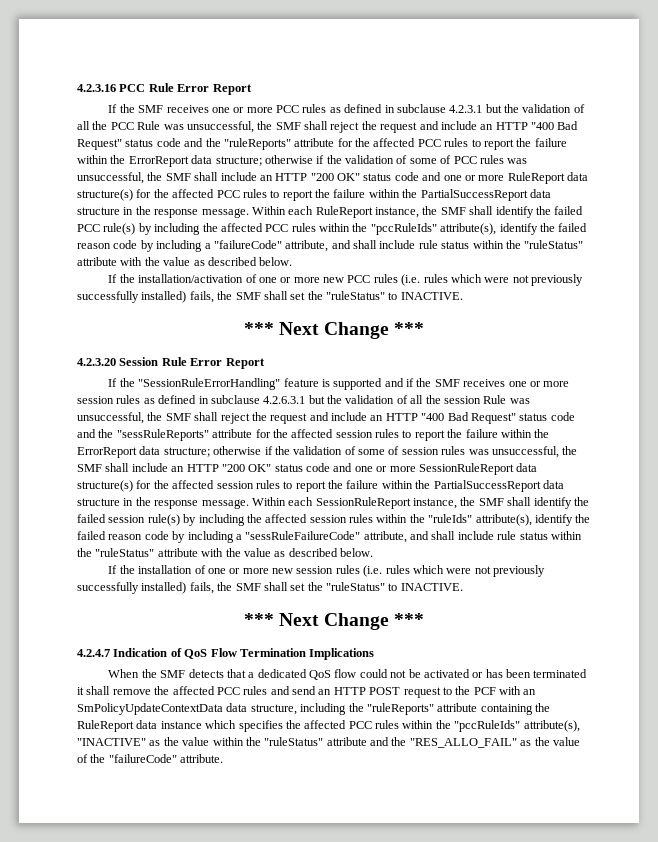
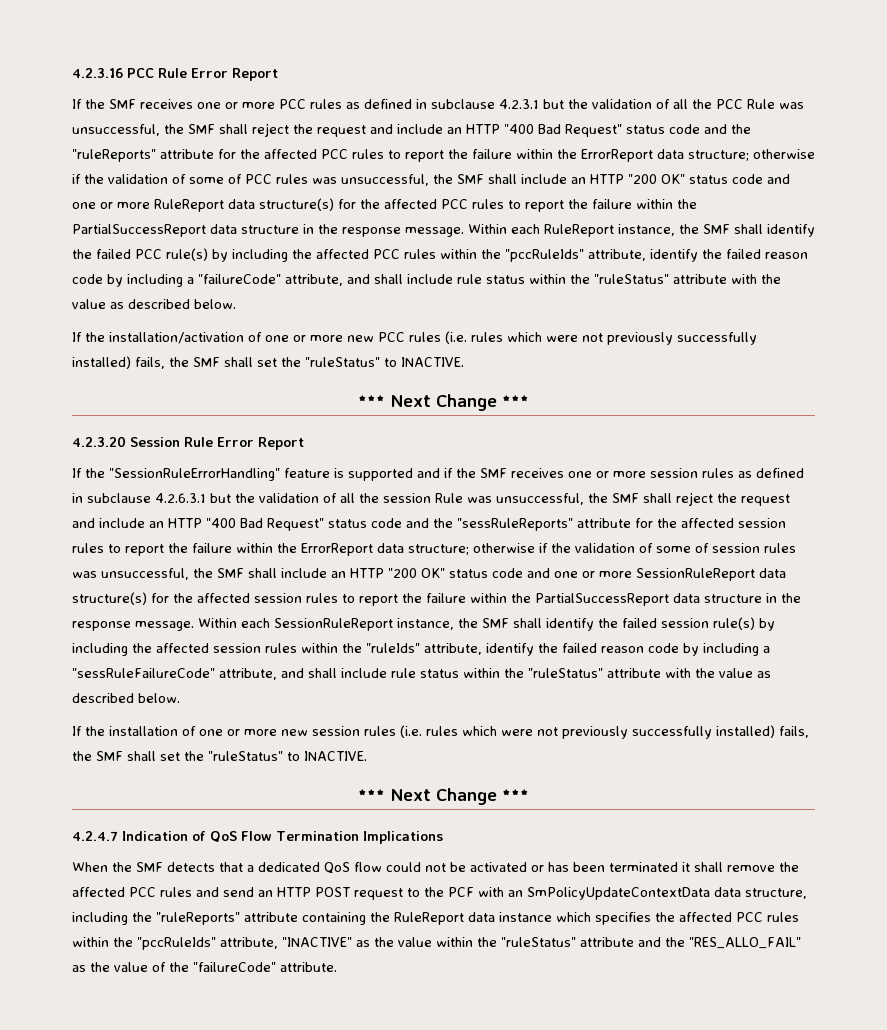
- Within each RuleReport instance, the SMF shall identify the failed PCC rule(s) by including the affected PCC rules within the "pccRuleIds" attribute(s), identify the failed reason code by including a "failureCode" attribute, and shall include rule status within the "ruleStatus" attribute with the value as described below.
+ Within each RuleReport instance, the SMF shall identify the failed PCC rule(s) by including the affected PCC rules within the "pccRuleIds" attribute, identify the failed reason code by including a "failureCode" attribute, and shall include rule status within the "ruleStatus" attribute with the value as described below.
- Within each SessionRuleReport instance, the SMF shall identify the failed session rule(s) by including the affected session rules within the "ruleIds" attribute(s), identify the failed reason code by including a "sessRuleFailureCode" attribute, and shall include rule status within the "ruleStatus" attribute with the value as described below.
+ Within each SessionRuleReport instance, the SMF shall identify the failed session rule(s) by including the affected session rules within the "ruleIds" attribute, identify the failed reason code by including a "sessRuleFailureCode" attribute, and shall include rule status within the "ruleStatus" attribute with the value as described below.
- When the SMF detects that a dedicated QoS flow could not be activated or has been terminated it shall remove the affected PCC rules and send an HTTP POST request to the PCF with an SmPolicyUpdateContextData data structure, including the "ruleReports" attribute containing the RuleReport data instance which specifies the affected PCC rules within the "pccRuleIds" attribute(s), "INACTIVE" as the value within the "ruleStatus" attribute and the "RES_ALLO_FAIL" as the value of the "failureCode" attribute.
+ When the SMF detects that a dedicated QoS flow could not be activated or has been terminated it shall remove the affected PCC rules and send an HTTP POST request to the PCF with an SmPolicyUpdateContextData data structure, including the "ruleReports" attribute containing the RuleReport data instance which specifies the affected PCC rules within the "pccRuleIds" attribute, "INACTIVE" as the value within the "ruleStatus" attribute and the "RES_ALLO_FAIL" as the value of the "failureCode" attribute.

